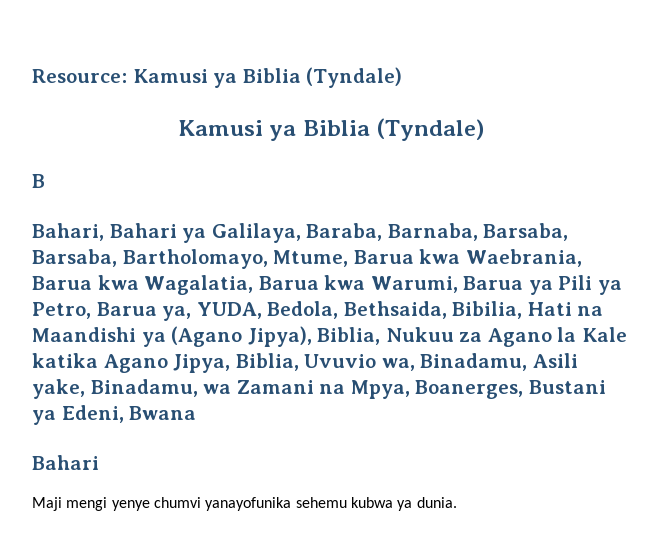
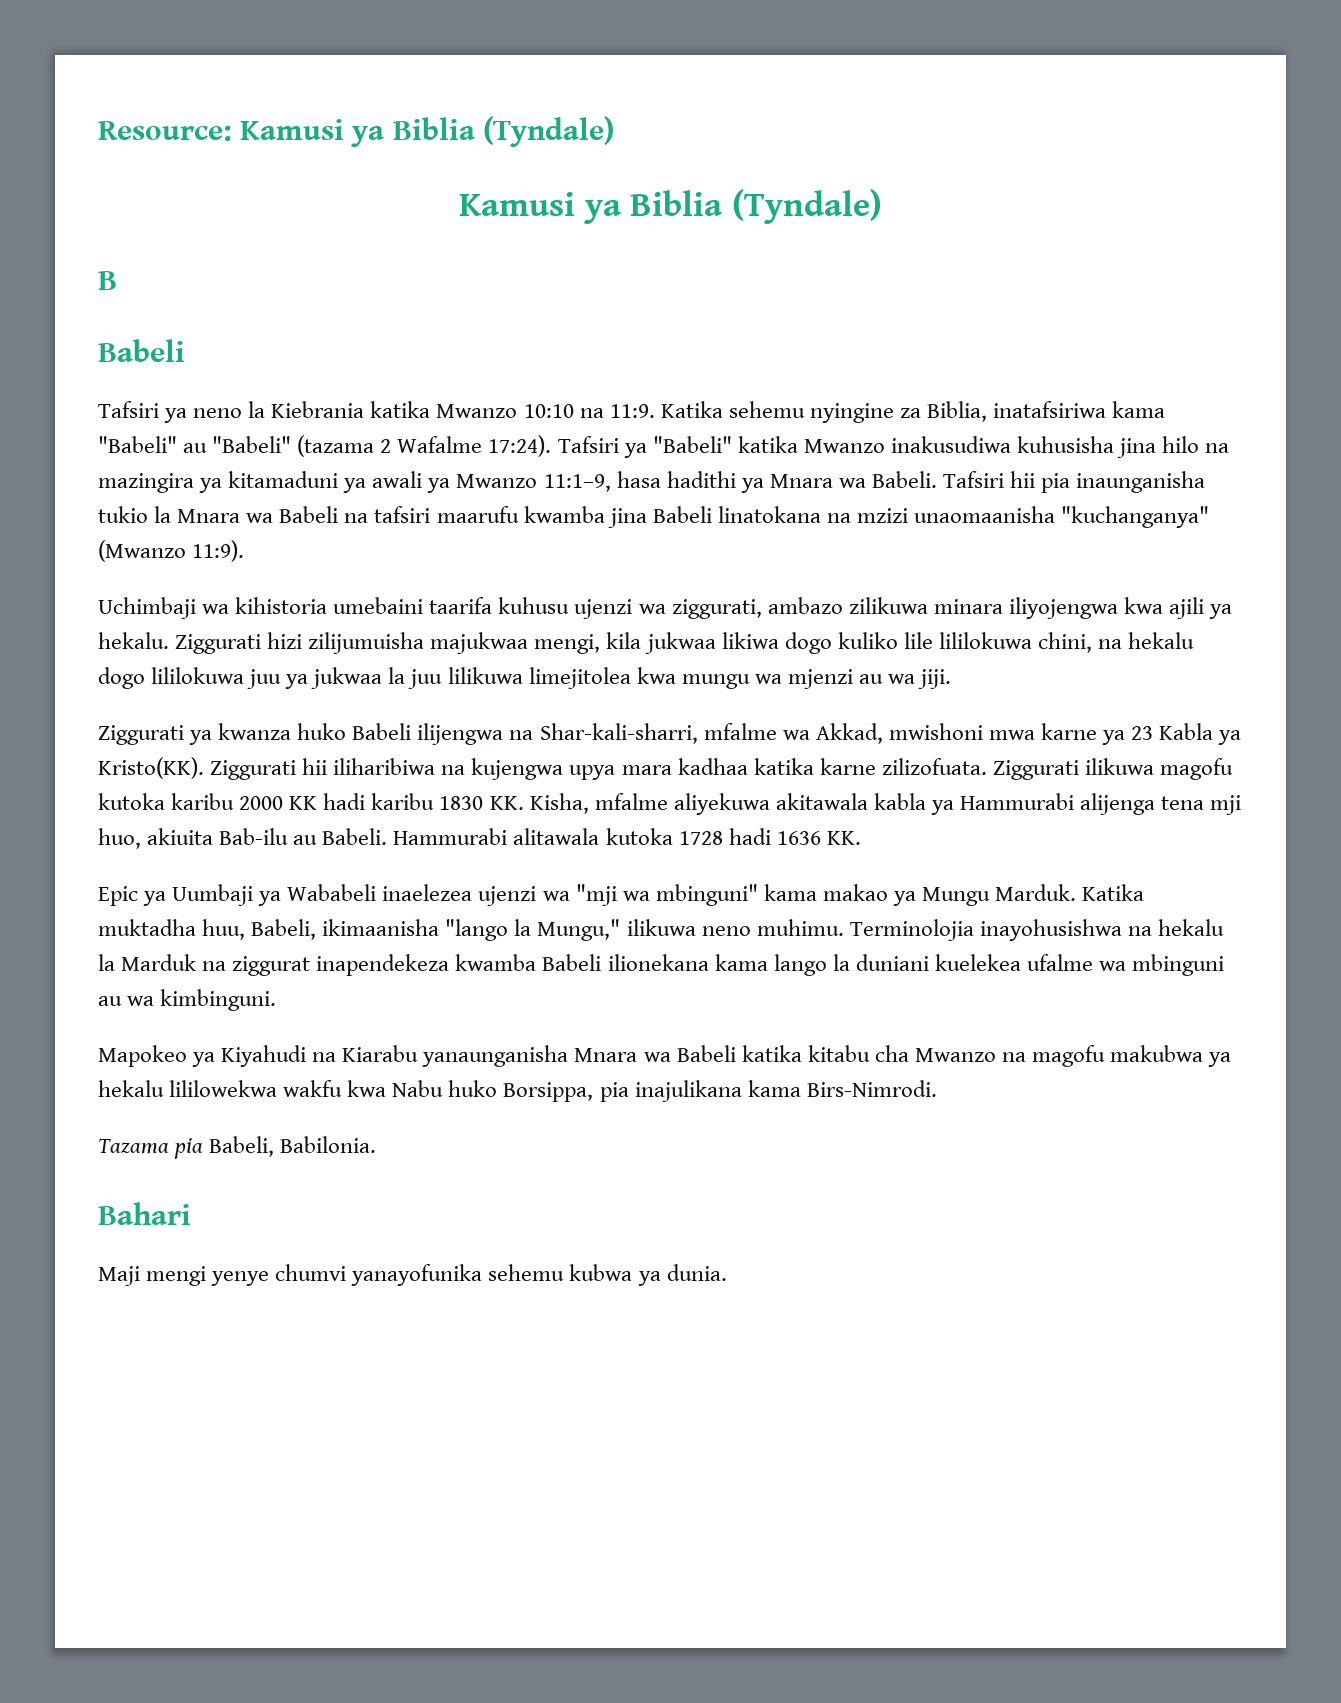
  B
- Bahari, Bahari ya Galilaya, Baraba, Barnaba, Barsaba, Barsaba, Bartholomayo, Mtume, Barua kwa Waebrania, Barua kwa Wagalatia, Barua kwa Warumi, Barua ya Pili ya Petro, Barua ya, YUDA, Bedola, Bethsaida, Bibilia, Hati na Maandishi ya (Agano Jipya), Biblia, Nukuu za Agano la Kale katika Agano Jipya, Biblia, Uvuvio wa, Binadamu, Asili yake, Binadamu, wa Zamani na Mpya, Boanerges, Bustani ya Edeni, Bwana
+ Babeli
+ Tafsiri ya neno la Kiebrania katika Mwanzo 10:10 na 11:9. Katika sehemu nyingine za Biblia, inatafsiriwa kama "Babeli" au "Babeli" (tazama 2 Wafalme 17:24). Tafsiri ya "Babeli" katika Mwanzo inakusudiwa kuhusisha jina hilo na mazingira ya kitamaduni ya awali ya Mwanzo 11:1–9, hasa hadithi ya Mnara wa Babeli. Tafsiri hii pia inaunganisha tukio la Mnara wa Babeli na tafsiri maarufu kwamba jina Babeli linatokana na mzizi unaomaanisha "kuchanganya" (Mwanzo 11:9).
+ Uchimbaji wa kihistoria umebaini taarifa kuhusu ujenzi wa ziggurati, ambazo zilikuwa minara iliyojengwa kwa ajili ya hekalu. Ziggurati hizi zilijumuisha majukwaa mengi, kila jukwaa likiwa dogo kuliko lile lililokuwa chini, na hekalu dogo lililokuwa juu ya jukwaa la juu lilikuwa limejitolea kwa mungu wa mjenzi au wa jiji.
+ Ziggurati ya kwanza huko Babeli ilijengwa na Shar-kali-sharri, mfalme wa Akkad, mwishoni mwa karne ya 23 Kabla ya Kristo(KK). Ziggurati hii iliharibiwa na kujengwa upya mara kadhaa katika karne zilizofuata. Ziggurati ilikuwa magofu kutoka karibu 2000 KK hadi karibu 1830 KK. Kisha, mfalme aliyekuwa akitawala kabla ya Hammurabi alijenga tena mji huo, akiuita Bab-ilu au Babeli. Hammurabi alitawala kutoka 1728 hadi 1636 KK.
+ Epic ya Uumbaji ya Wababeli inaelezea ujenzi wa "mji wa mbinguni" kama makao ya Mungu Marduk. Katika muktadha huu, Babeli, ikimaanisha "lango la Mungu," ilikuwa neno muhimu. Terminolojia inayohusishwa na hekalu la Marduk na ziggurat inapendekeza kwamba Babeli ilionekana kama lango la duniani kuelekea ufalme wa mbinguni au wa kimbinguni.
+ Mapokeo ya Kiyahudi na Kiarabu yanaunganisha Mnara wa Babeli katika kitabu cha Mwanzo na magofu makubwa ya hekalu lililowekwa wakfu kwa Nabu huko Borsippa, pia inajulikana kama Birs-Nimrodi.
+ Tazama pia Babeli, Babilonia.

